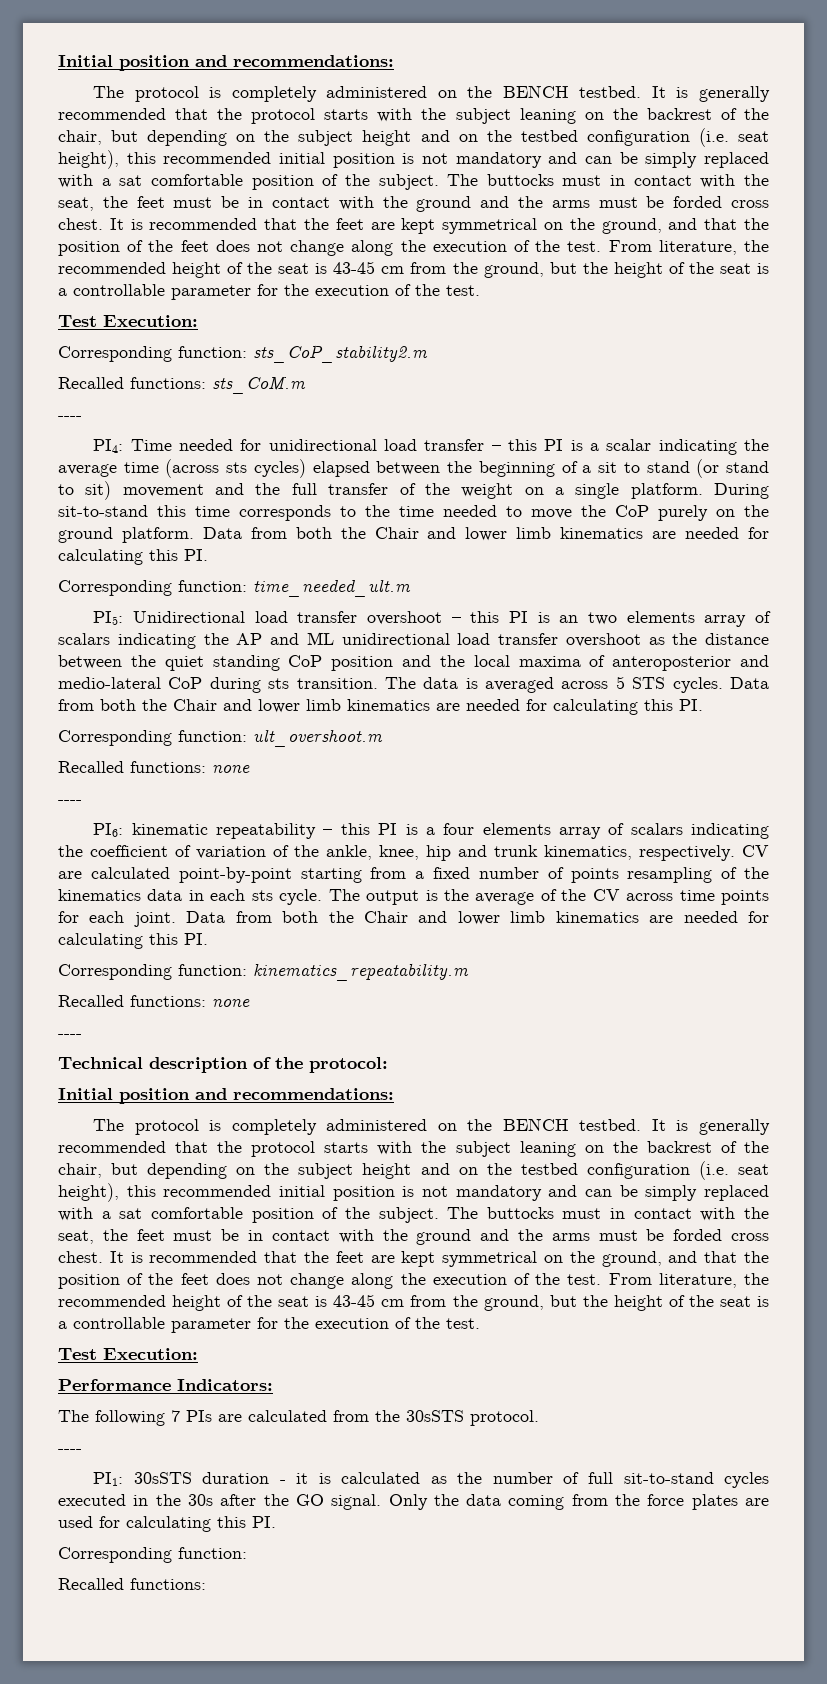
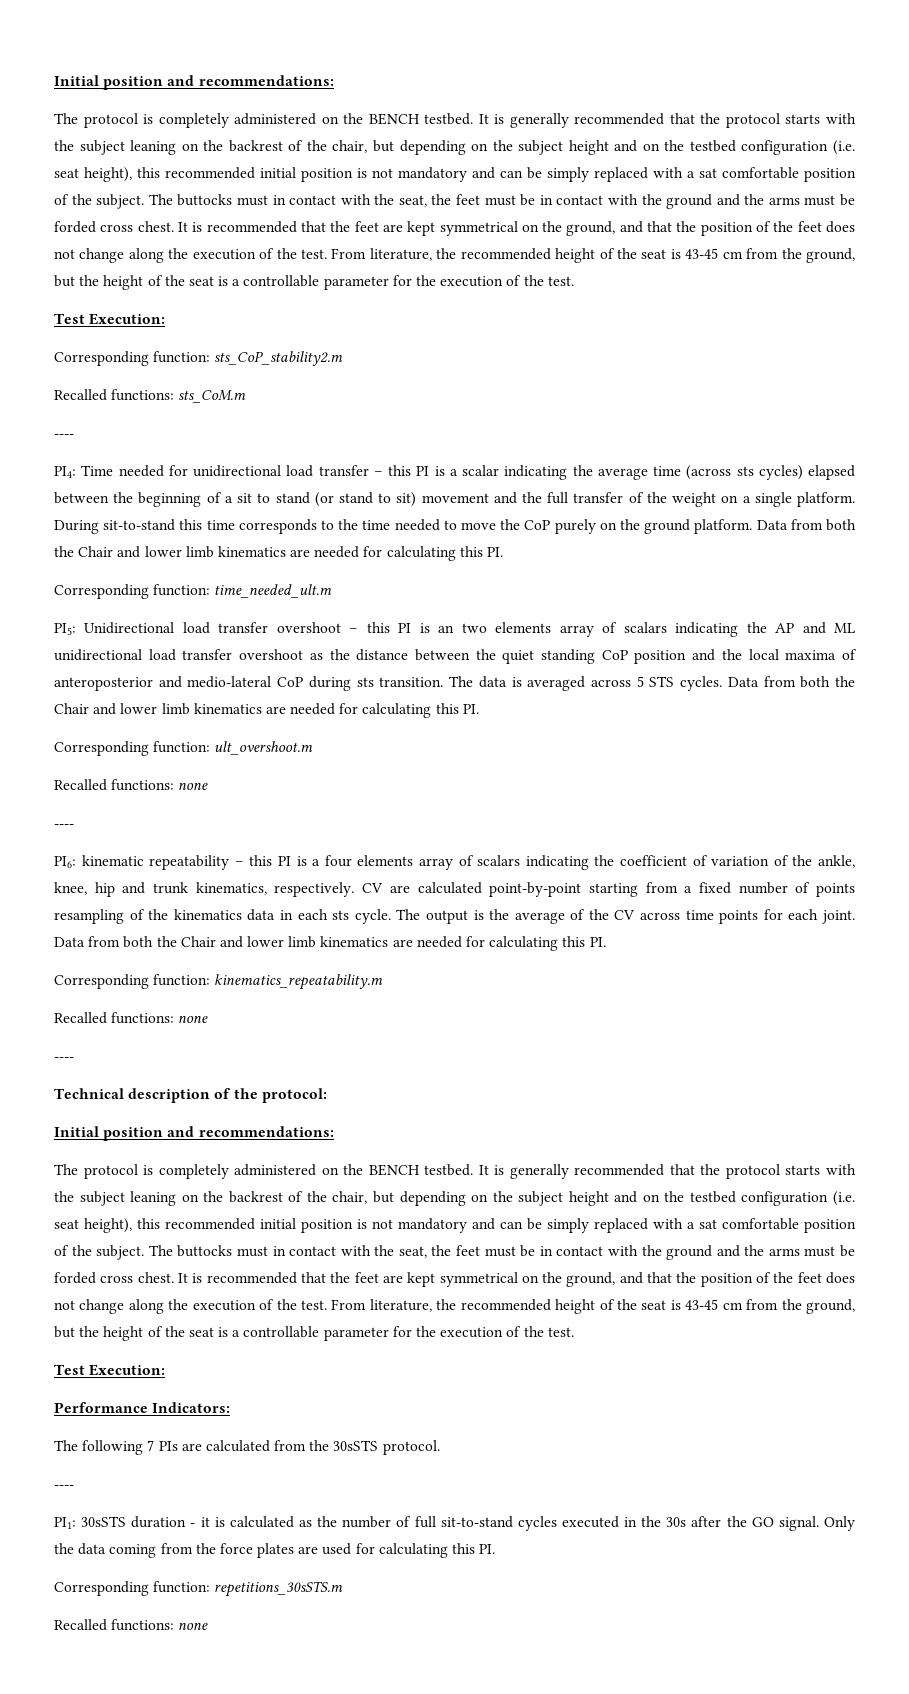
  Only the data coming from the force plates are used for calculating this PI.
- Corresponding function:
- Recalled functions:
+ Corresponding function: repetitions_30sSTS.m
+ Recalled functions: none

